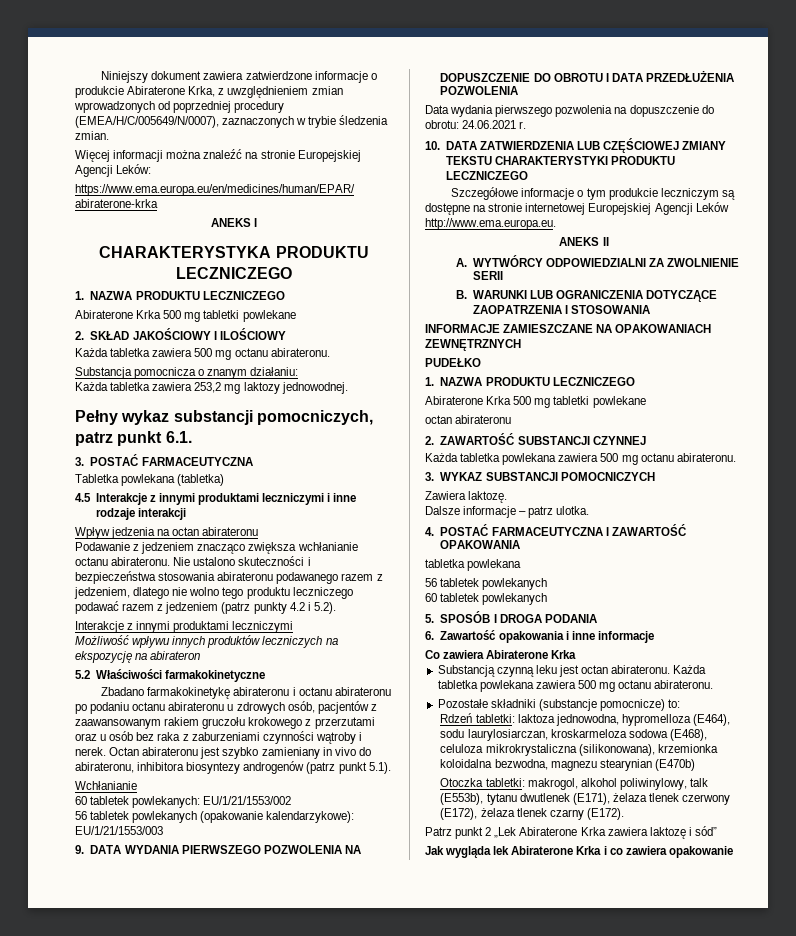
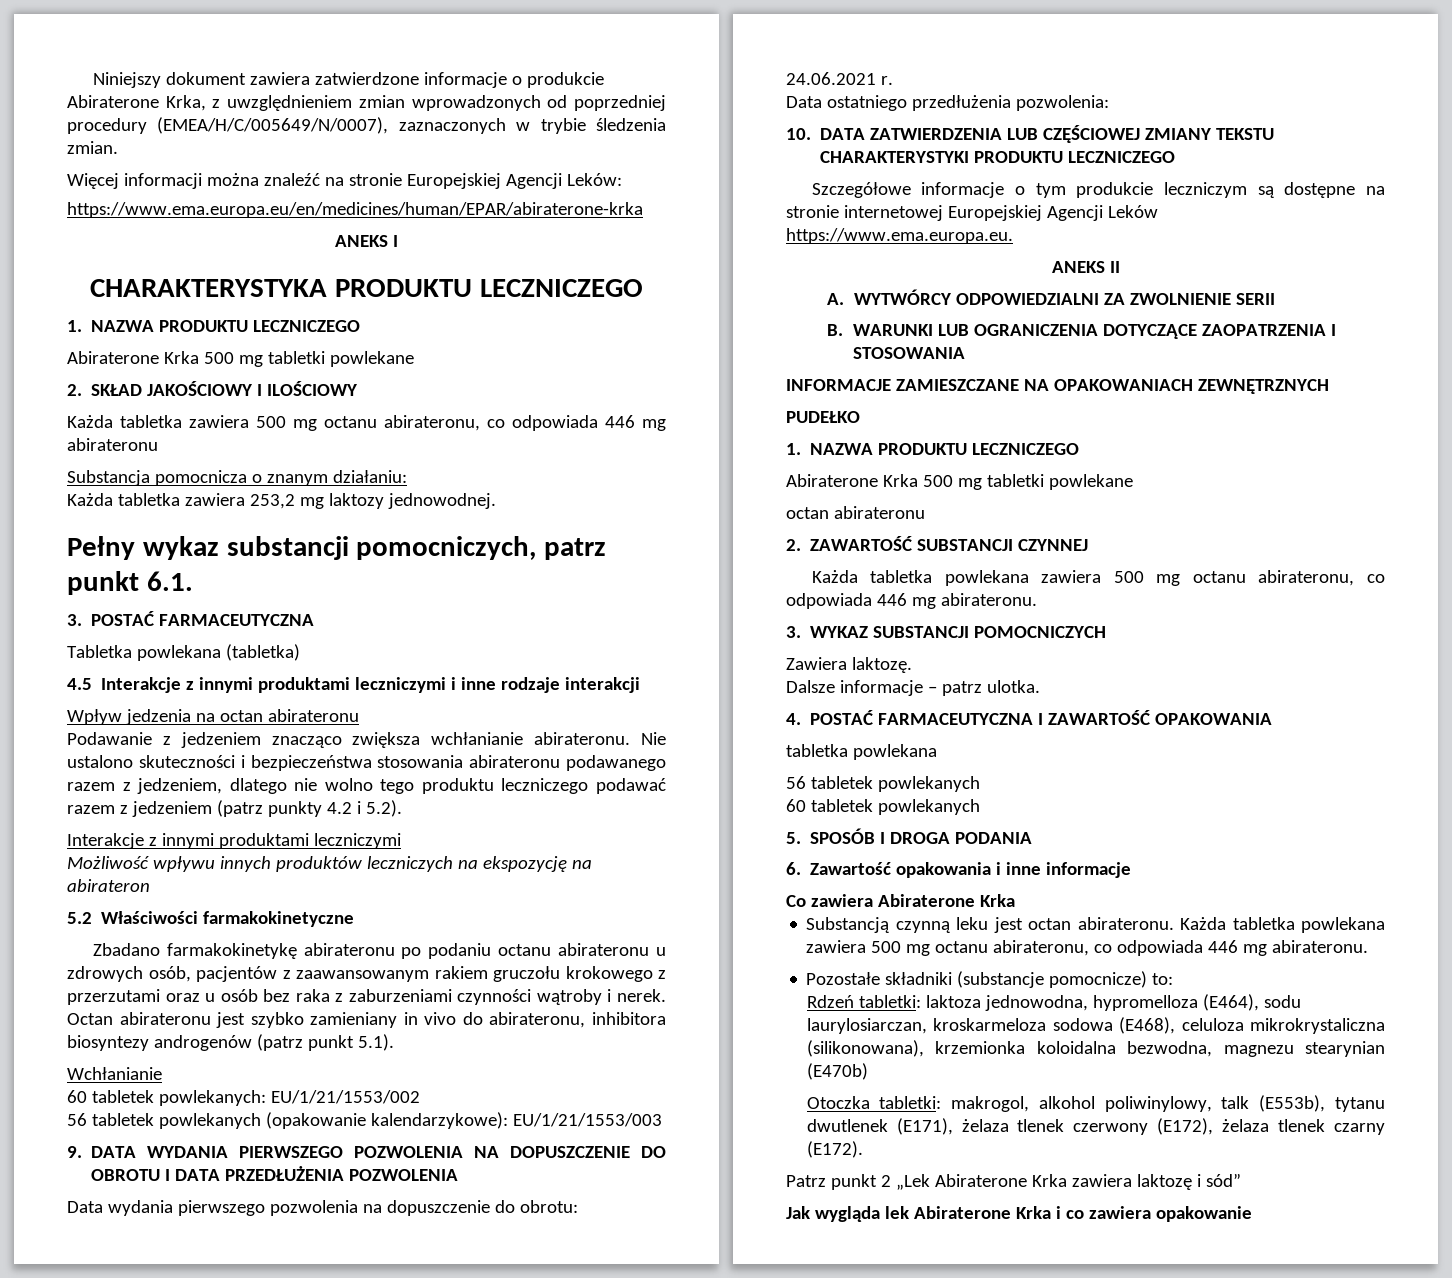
- Każda tabletka zawiera 500 mg octanu abirateronu.
+ Każda tabletka zawiera 500 mg octanu abirateronu, co odpowiada 446 mg abirateronu
- Podawanie z jedzeniem znacząco zwiększa wchłanianie octanu abirateronu.
+ Podawanie z jedzeniem znacząco zwiększa wchłanianie abirateronu.
- Zbadano farmakokinetykę abirateronu i octanu abirateronu po podaniu octanu abirateronu u zdrowych osób, pacjentów z zaawansowanym rakiem gruczołu krokowego z przerzutami oraz u osób bez raka z zaburzeniami czynności wątroby i nerek.
+ Zbadano farmakokinetykę abirateronu po podaniu octanu abirateronu u zdrowych osób, pacjentów z zaawansowanym rakiem gruczołu krokowego z przerzutami oraz u osób bez raka z zaburzeniami czynności wątroby i nerek.
+ Data ostatniego przedłużenia pozwolenia:
- Szczegółowe informacje o tym produkcie leczniczym są dostępne na stronie internetowej Europejskiej Agencji Leków http://www.ema.europa.eu.
+ Szczegółowe informacje o tym produkcie leczniczym są dostępne na stronie internetowej Europejskiej Agencji Leków https://www.ema.europa.eu.
  2. ZAWARTOŚĆ SUBSTANCJI CZYNNEJ
- Każda tabletka powlekana zawiera 500 mg octanu abirateronu.
+ Każda tabletka powlekana zawiera 500 mg octanu abirateronu, co odpowiada 446 mg abirateronu.
- Substancją czynną leku jest octan abirateronu. Każda tabletka powlekana zawiera 500 mg octanu abirateronu.
+ Substancją czynną leku jest octan abirateronu. Każda tabletka powlekana zawiera 500 mg octanu abirateronu, co odpowiada 446 mg abirateronu.

